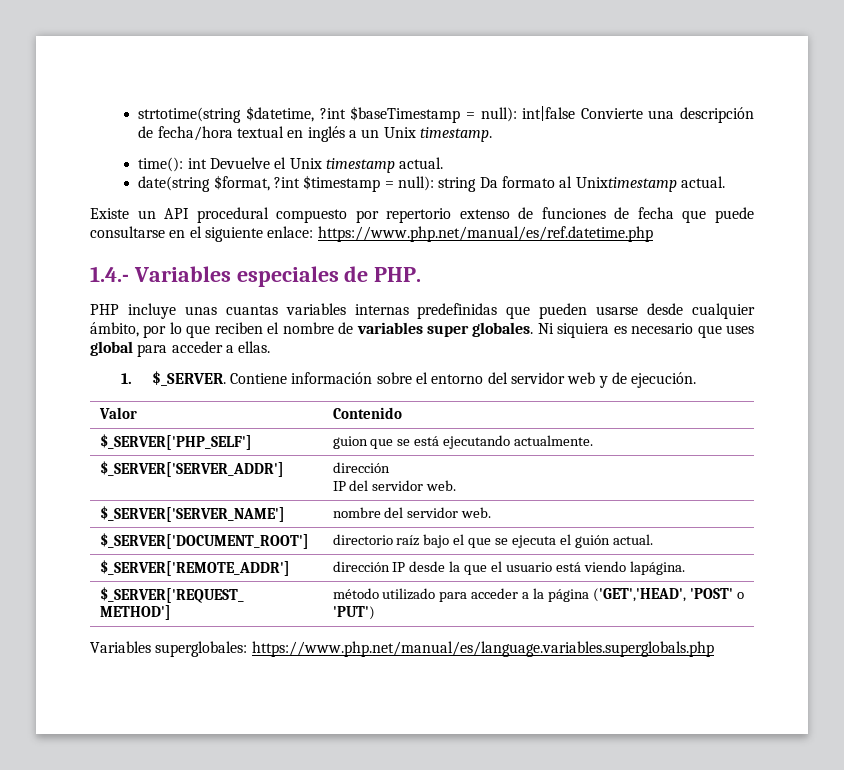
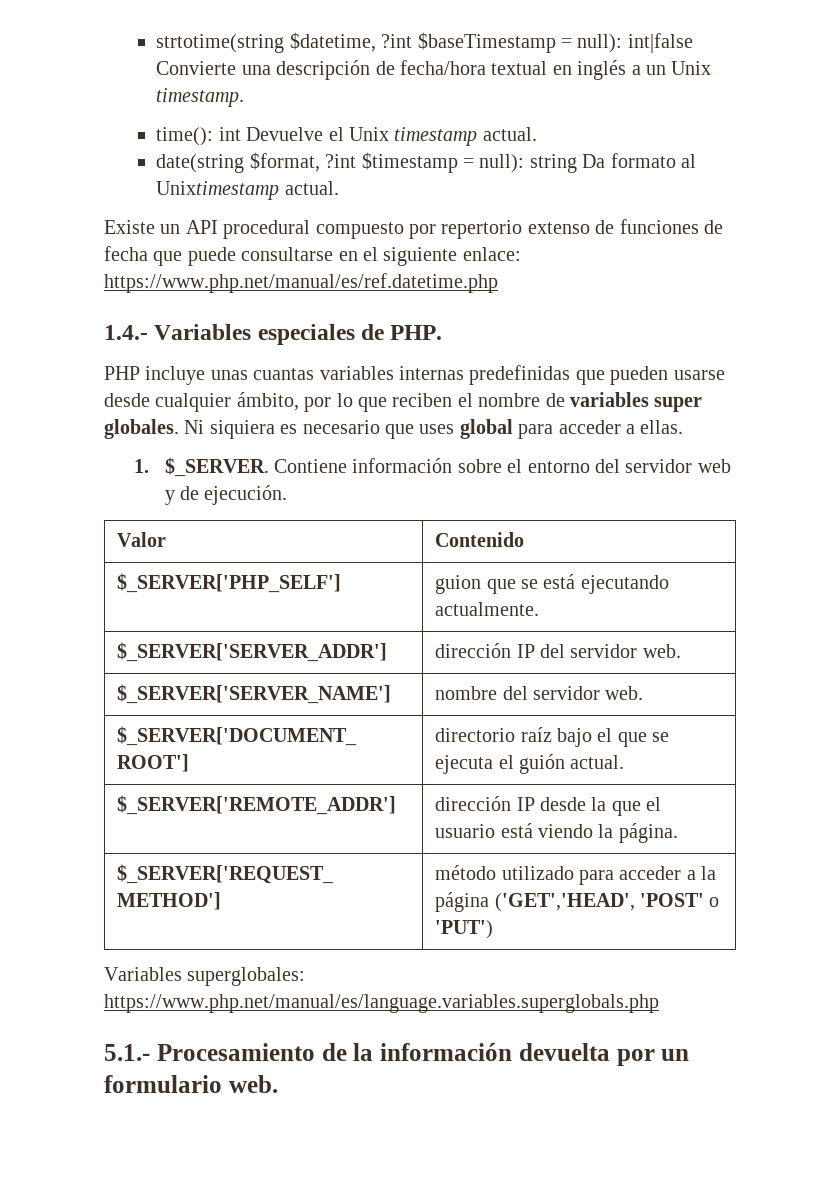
- $_SERVER['SERVER_ADDR'] | dirección
- IP del servidor web.
+ $_SERVER['SERVER_ADDR'] | dirección IP del servidor web.
- $_SERVER['REMOTE_ADDR'] | dirección IP desde la que el usuario está viendo lapágina.
+ $_SERVER['REMOTE_ADDR'] | dirección IP desde la que el usuario está viendo la página.
+ 5.1.- Procesamiento de la información devuelta por un formulario web.

